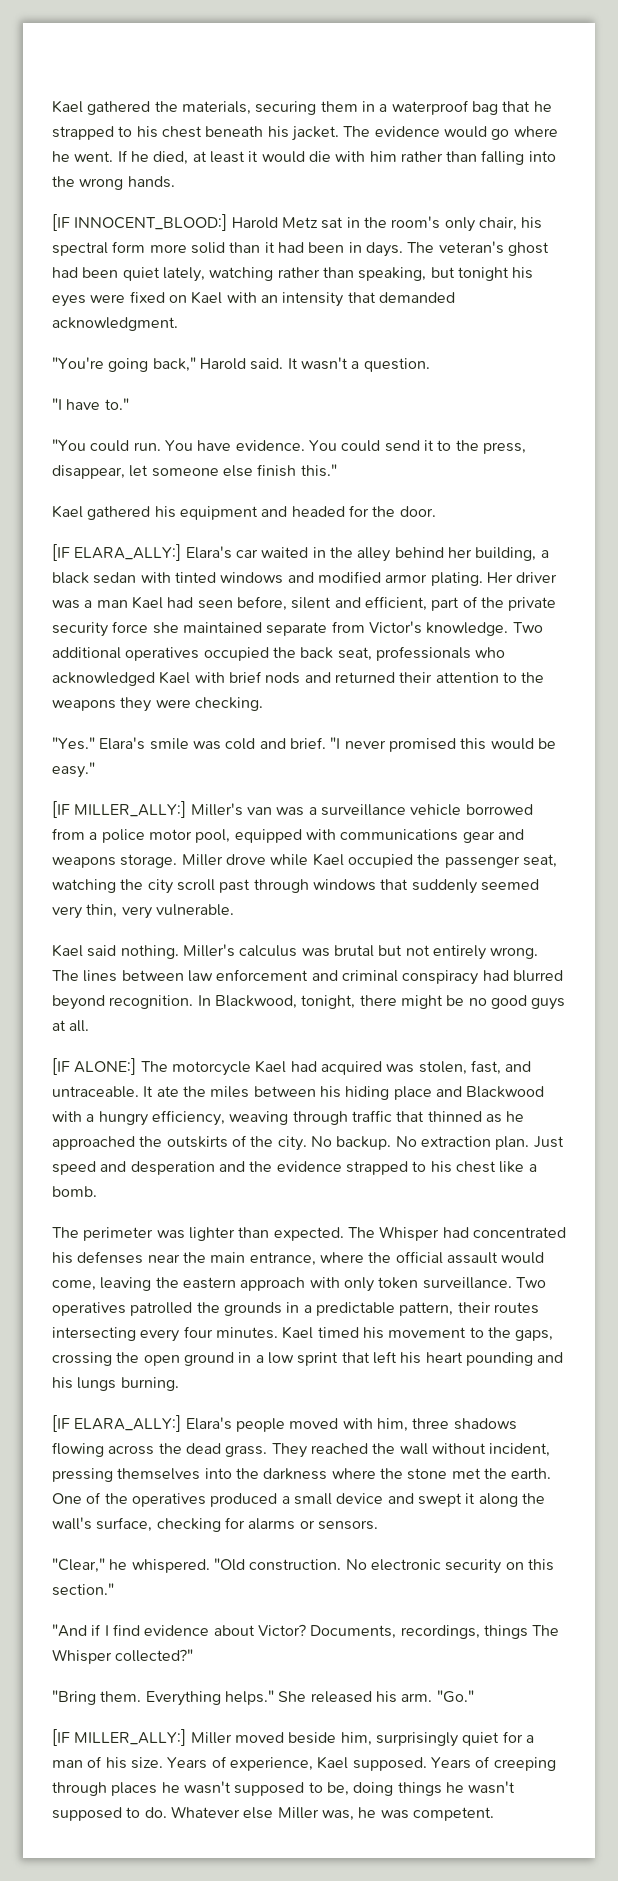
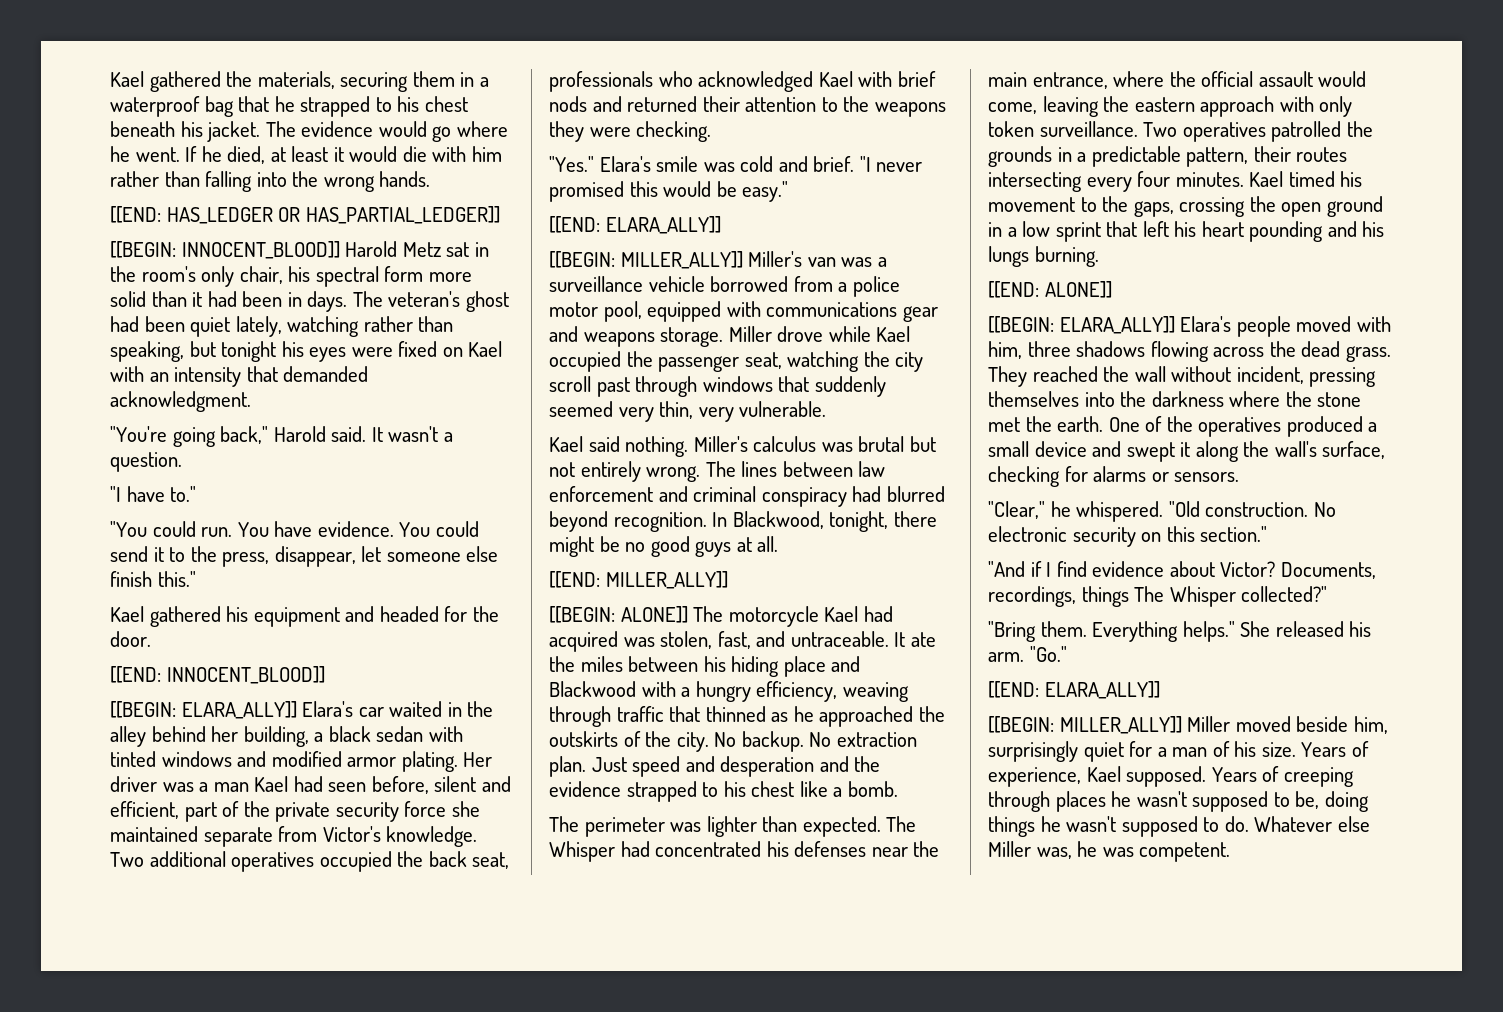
- [IF INNOCENT_BLOOD:] Harold Metz sat in the room's only chair, his spectral form more solid than it had been in days.
+ [[END: HAS_LEDGER OR HAS_PARTIAL_LEDGER]]
+ [[BEGIN: INNOCENT_BLOOD]] Harold Metz sat in the room's only chair, his spectral form more solid than it had been in days.
- [IF ELARA_ALLY:] Elara's car waited in the alley behind her building, a black sedan with tinted windows and modified armor plating.
+ [[END: INNOCENT_BLOOD]]
+ [[BEGIN: ELARA_ALLY]] Elara's car waited in the alley behind her building, a black sedan with tinted windows and modified armor plating.
  "I never promised this would be easy."
- [IF MILLER_ALLY:] Miller's van was a surveillance vehicle borrowed from a police motor pool, equipped with communications gear and weapons storage.
+ [[END: ELARA_ALLY]]
+ [[BEGIN: MILLER_ALLY]] Miller's van was a surveillance vehicle borrowed from a police motor pool, equipped with communications gear and weapons storage.
- [IF ALONE:] The motorcycle Kael had acquired was stolen, fast, and untraceable.
+ [[END: MILLER_ALLY]]
+ [[BEGIN: ALONE]] The motorcycle Kael had acquired was stolen, fast, and untraceable.
- [IF ELARA_ALLY:] Elara's people moved with him, three shadows flowing across the dead grass.
+ [[END: ALONE]]
+ [[BEGIN: ELARA_ALLY]] Elara's people moved with him, three shadows flowing across the dead grass.
  "Go."
- [IF MILLER_ALLY:] Miller moved beside him, surprisingly quiet for a man of his size.
+ [[END: ELARA_ALLY]]
+ [[BEGIN: MILLER_ALLY]] Miller moved beside him, surprisingly quiet for a man of his size.

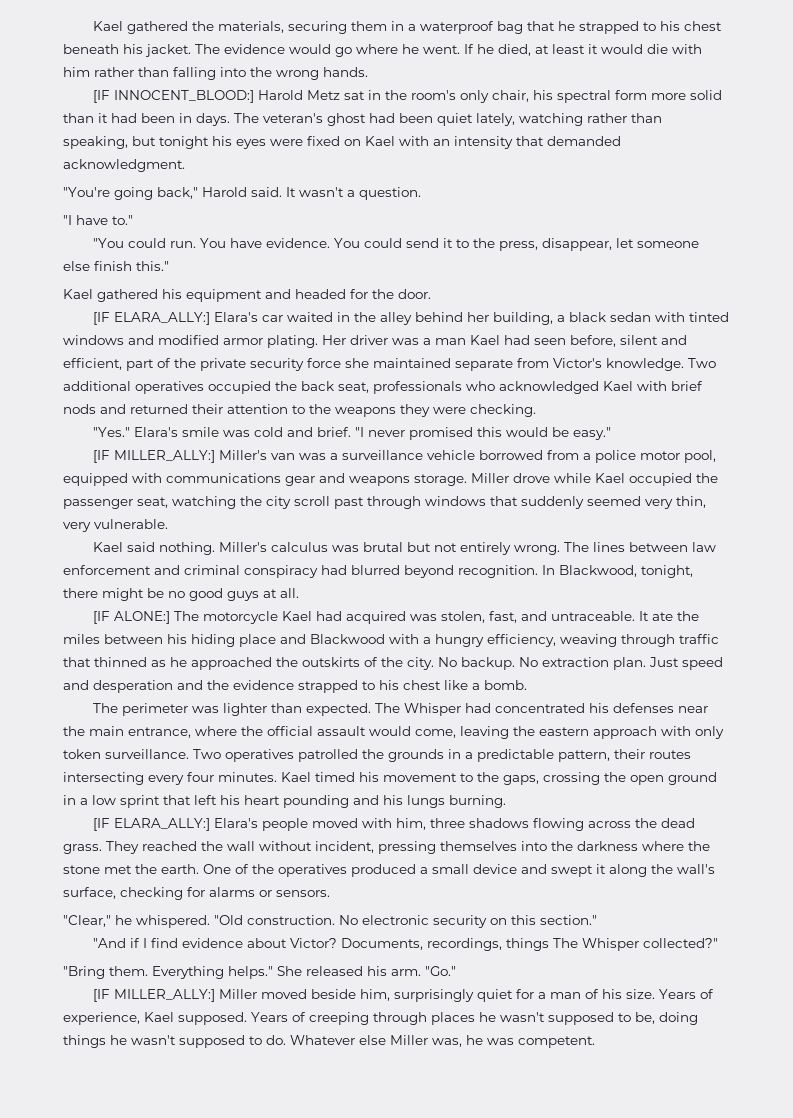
- [[END: HAS_LEDGER OR HAS_PARTIAL_LEDGER]]
- [[BEGIN: INNOCENT_BLOOD]] Harold Metz sat in the room's only chair, his spectral form more solid than it had been in days.
+ [IF INNOCENT_BLOOD:] Harold Metz sat in the room's only chair, his spectral form more solid than it had been in days.
- [[END: INNOCENT_BLOOD]]
- [[BEGIN: ELARA_ALLY]] Elara's car waited in the alley behind her building, a black sedan with tinted windows and modified armor plating.
+ [IF ELARA_ALLY:] Elara's car waited in the alley behind her building, a black sedan with tinted windows and modified armor plating.
  "I never promised this would be easy."
- [[END: ELARA_ALLY]]
- [[BEGIN: MILLER_ALLY]] Miller's van was a surveillance vehicle borrowed from a police motor pool, equipped with communications gear and weapons storage.
+ [IF MILLER_ALLY:] Miller's van was a surveillance vehicle borrowed from a police motor pool, equipped with communications gear and weapons storage.
- [[END: MILLER_ALLY]]
- [[BEGIN: ALONE]] The motorcycle Kael had acquired was stolen, fast, and untraceable.
+ [IF ALONE:] The motorcycle Kael had acquired was stolen, fast, and untraceable.
- [[END: ALONE]]
- [[BEGIN: ELARA_ALLY]] Elara's people moved with him, three shadows flowing across the dead grass.
+ [IF ELARA_ALLY:] Elara's people moved with him, three shadows flowing across the dead grass.
  "Go."
- [[END: ELARA_ALLY]]
- [[BEGIN: MILLER_ALLY]] Miller moved beside him, surprisingly quiet for a man of his size.
+ [IF MILLER_ALLY:] Miller moved beside him, surprisingly quiet for a man of his size.

